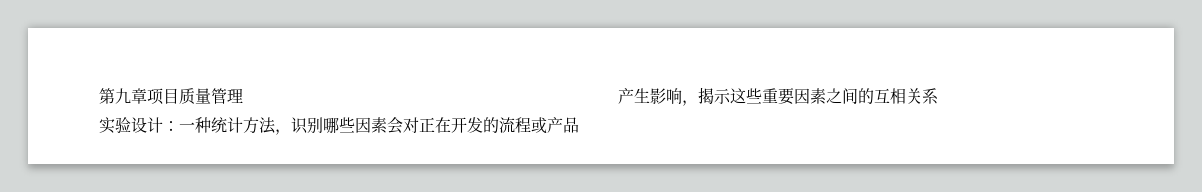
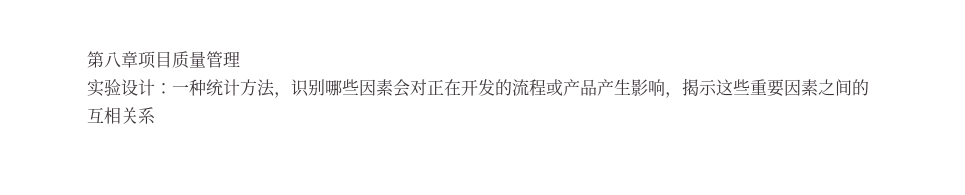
- 第九章项目质量管理
+ 第八章项目质量管理

